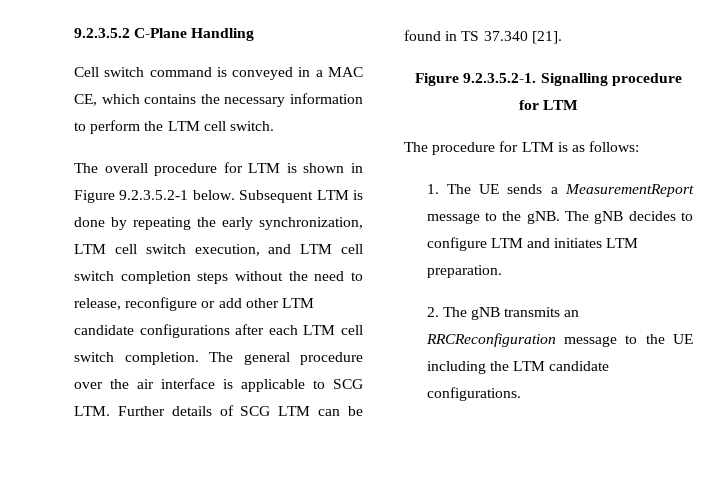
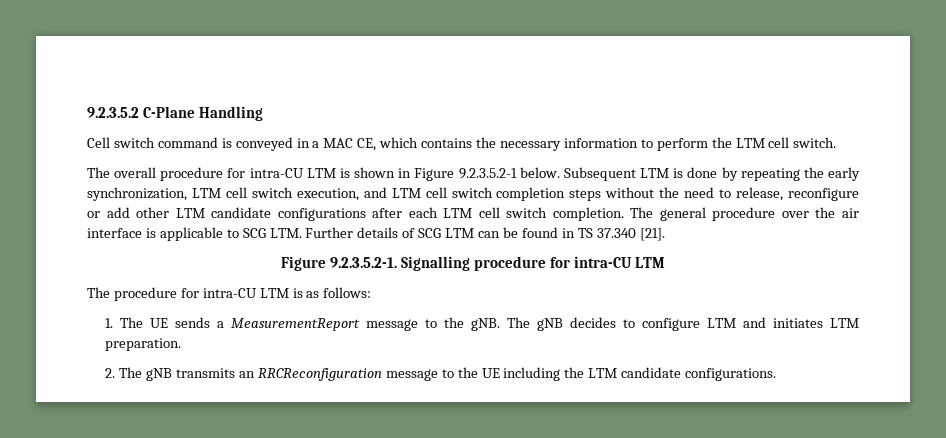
- The overall procedure for LTM is shown in Figure 9.2.3.5.2-1 below.
+ The overall procedure for intra-CU LTM is shown in Figure 9.2.3.5.2-1 below.
- Figure 9.2.3.5.2-1. Signalling procedure for LTM
+ Figure 9.2.3.5.2-1. Signalling procedure for intra-CU LTM
- The procedure for LTM is as follows:
+ The procedure for intra-CU LTM is as follows:

